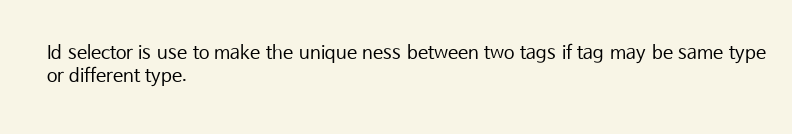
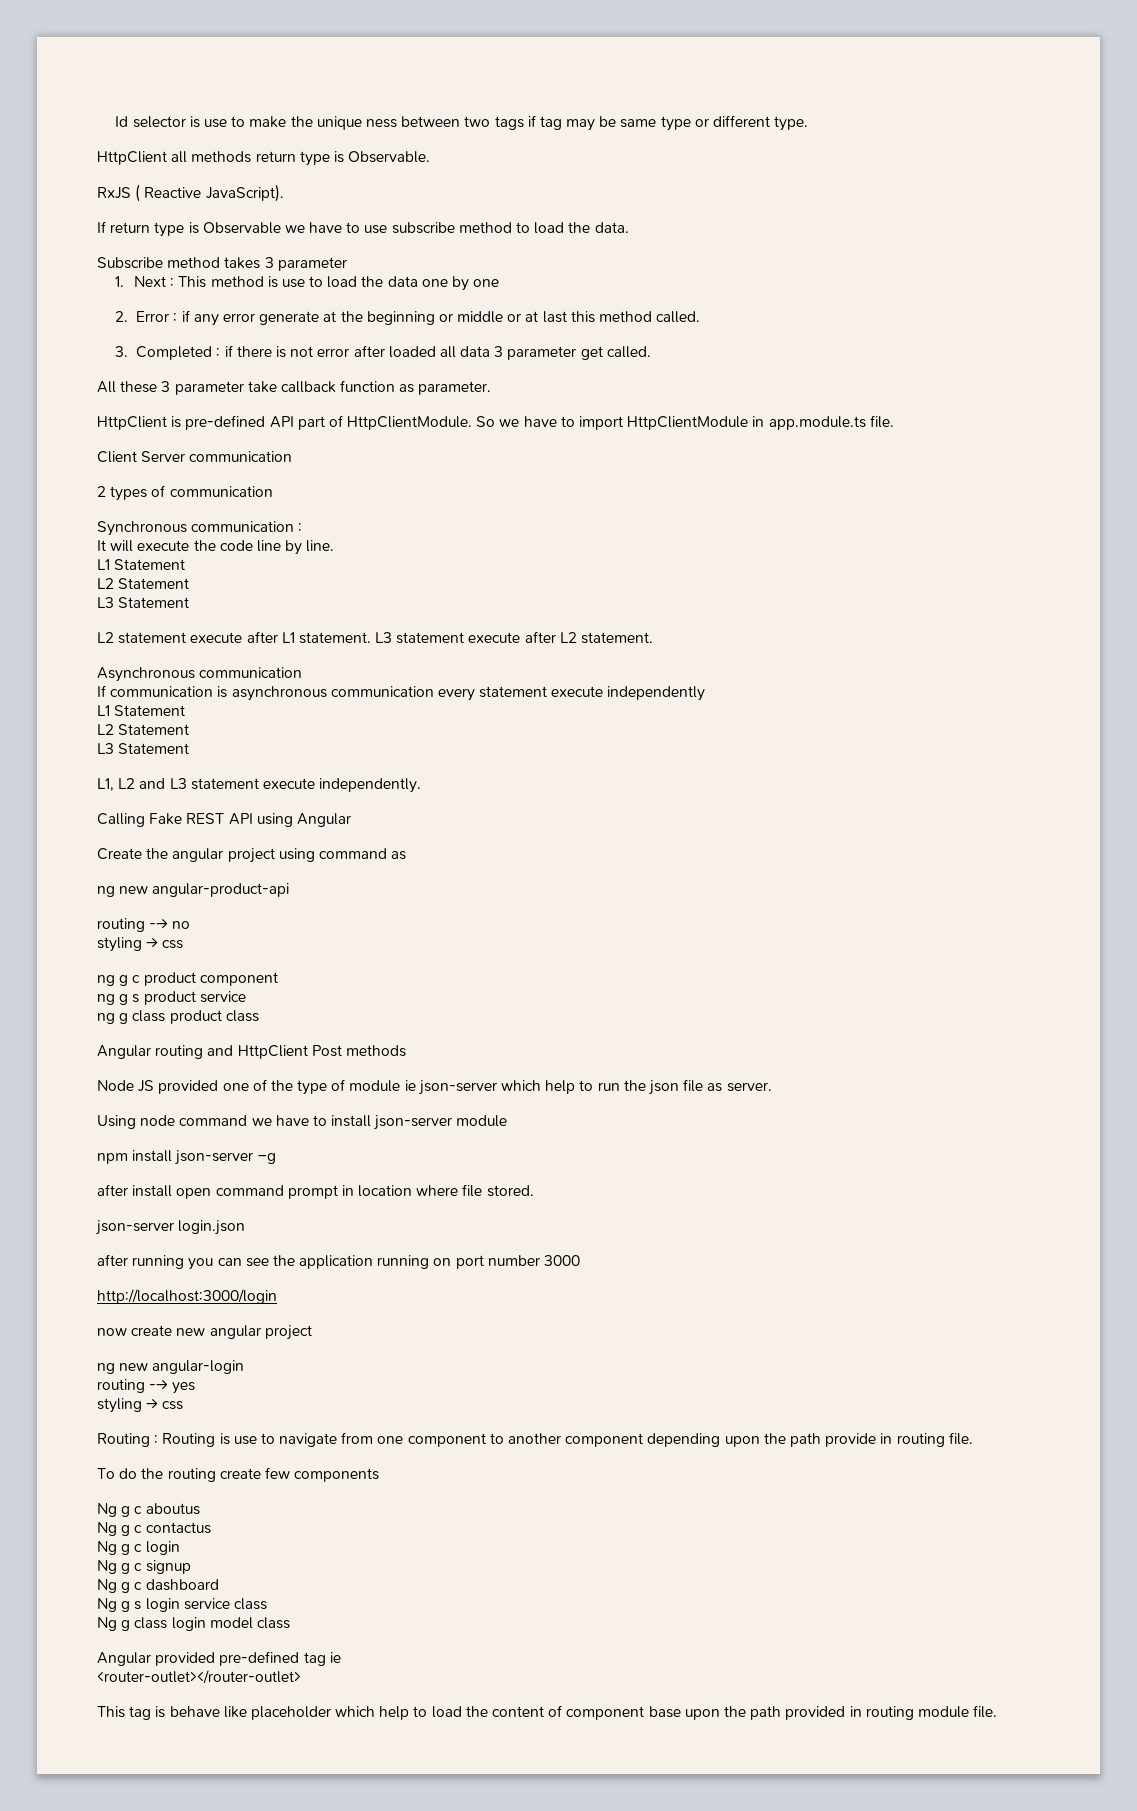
+ HttpClient all methods return type is Observable.
+ RxJS ( Reactive JavaScript).
+ If return type is Observable we have to use subscribe method to load the data.
+ Subscribe method takes 3 parameter
+ 1. Next : This method is use to load the data one by one
+ 2. Error : if any error generate at the beginning or middle or at last this method called.
+ 3. Completed : if there is not error after loaded all data 3 parameter get called.
+ All these 3 parameter take callback function as parameter.
+ HttpClient is pre-defined API part of HttpClientModule. So we have to import HttpClientModule in app.module.ts file.
+ Client Server communication
+ 2 types of communication
+ Synchronous communication :
+ It will execute the code line by line.
+ L1 Statement
+ L2 Statement
+ L3 Statement
+ L2 statement execute after L1 statement. L3 statement execute after L2 statement.
+ Asynchronous communication
+ If communication is asynchronous communication every statement execute independently
+ L1 Statement
+ L2 Statement
+ L3 Statement
+ L1, L2 and L3 statement execute independently.
+ Calling Fake REST API using Angular
+ Create the angular project using command as
+ ng new angular-product-api
+ routing -→ no
+ styling → css
+ ng g c product component
+ ng g s product service
+ ng g class product class
+ Angular routing and HttpClient Post methods
+ Node JS provided one of the type of module ie json-server which help to run the json file as server.
+ Using node command we have to install json-server module
+ npm install json-server –g
+ after install open command prompt in location where file stored.
+ json-server login.json
+ after running you can see the application running on port number 3000
+ http://localhost:3000/login
+ now create new angular project
+ ng new angular-login
+ routing -→ yes
+ styling → css
+ Routing : Routing is use to navigate from one component to another component depending upon the path provide in routing file.
+ To do the routing create few components
+ Ng g c aboutus
+ Ng g c contactus
+ Ng g c login
+ Ng g c signup
+ Ng g c dashboard
+ Ng g s login service class
+ Ng g class login model class
+ Angular provided pre-defined tag ie
+ <router-outlet></router-outlet>
+ This tag is behave like placeholder which help to load the content of component base upon the path provided in routing module file.

